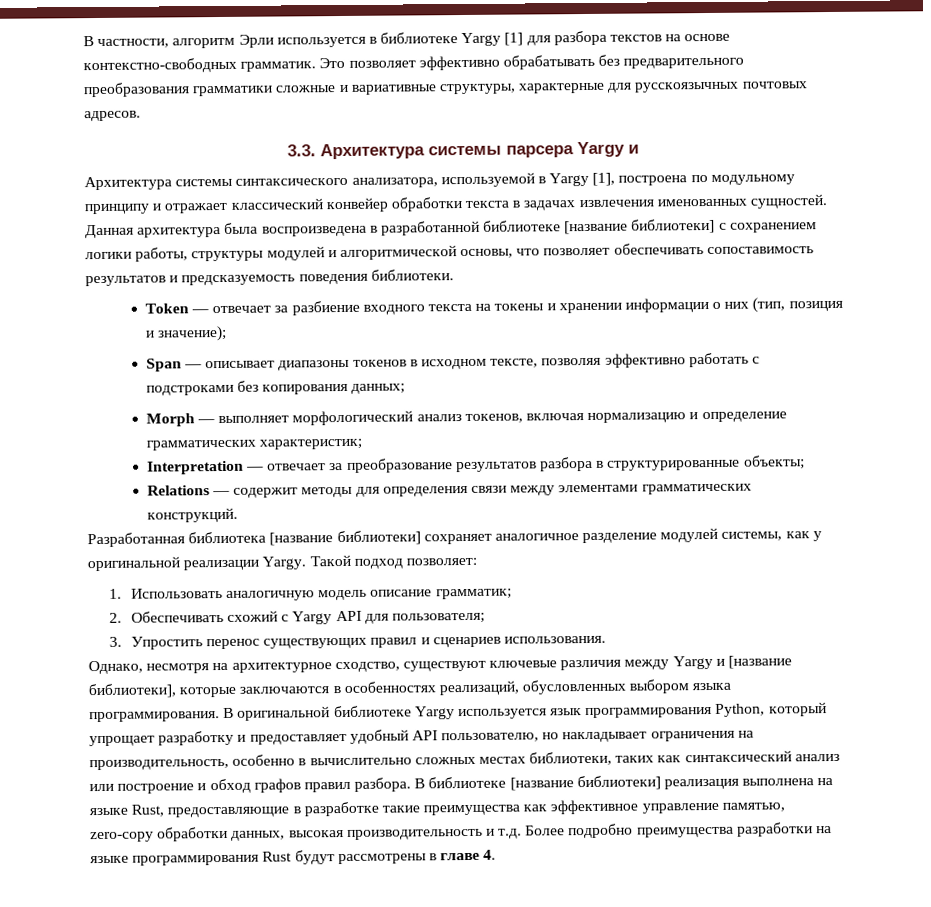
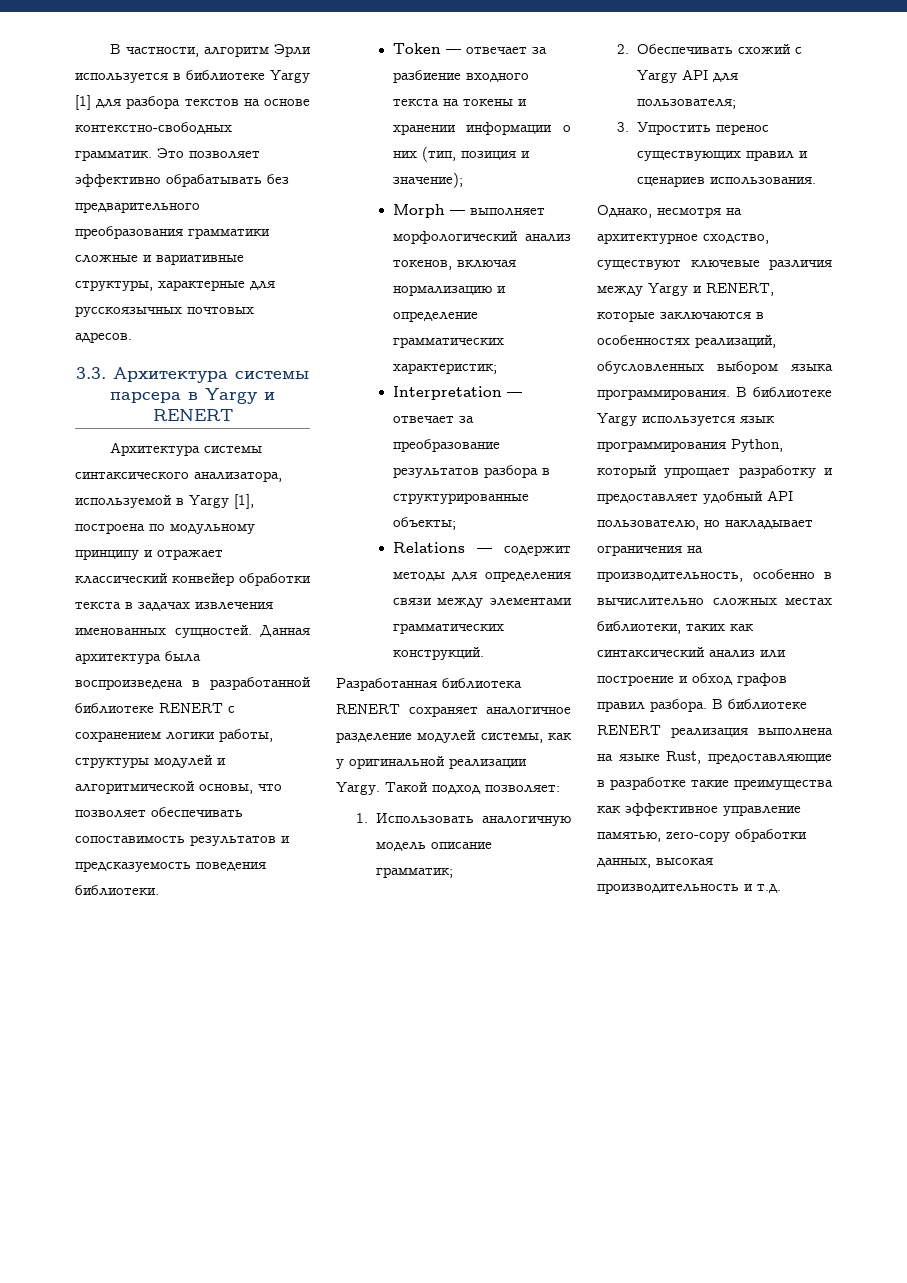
- 3.3. Архитектура системы парсера Yargy и
+ 3.3. Архитектура системы парсера в Yargy и RENERT
- Данная архитектура была воспроизведена в разработанной библиотеке [название библиотеки] с сохранением логики работы, структуры модулей и алгоритмической основы, что позволяет обеспечивать сопоставимость результатов и предсказуемость поведения библиотеки.
+ Данная архитектура была воспроизведена в разработанной библиотеке RENERT с сохранением логики работы, структуры модулей и алгоритмической основы, что позволяет обеспечивать сопоставимость результатов и предсказуемость поведения библиотеки.
- Span — описывает диапазоны токенов в исходном тексте, позволяя эффективно работать с подстроками без копирования данных;
- Разработанная библиотека [название библиотеки] сохраняет аналогичное разделение модулей системы, как у оригинальной реализации Yargy.
+ Разработанная библиотека RENERT сохраняет аналогичное разделение модулей системы, как у оригинальной реализации Yargy.
- Однако, несмотря на архитектурное сходство, существуют ключевые различия между Yargy и [название библиотеки], которые заключаются в особенностях реализаций, обусловленных выбором языка программирования.
+ Однако, несмотря на архитектурное сходство, существуют ключевые различия между Yargy и RENERT, которые заключаются в особенностях реализаций, обусловленных выбором языка программирования.
- В оригинальной библиотеке Yargy используется язык программирования Python, который упрощает разработку и предоставляет удобный API пользователю, но накладывает ограничения на производительность, особенно в вычислительно сложных местах библиотеки, таких как синтаксический анализ или построение и обход графов правил разбора.
+ В библиотеке Yargy используется язык программирования Python, который упрощает разработку и предоставляет удобный API пользователю, но накладывает ограничения на производительность, особенно в вычислительно сложных местах библиотеки, таких как синтаксический анализ или построение и обход графов правил разбора.
- В библиотеке [название библиотеки] реализация выполнена на языке Rust, предоставляющие в разработке такие преимущества как эффективное управление памятью, zero-copy обработки данных, высокая производительность и т.д. Более подробно преимущества разработки на языке программирования Rust будут рассмотрены в главе 4.
+ В библиотеке RENERT реализация выполнена на языке Rust, предоставляющие в разработке такие преимущества как эффективное управление памятью, zero-copy обработки данных, высокая производительность и т.д.

